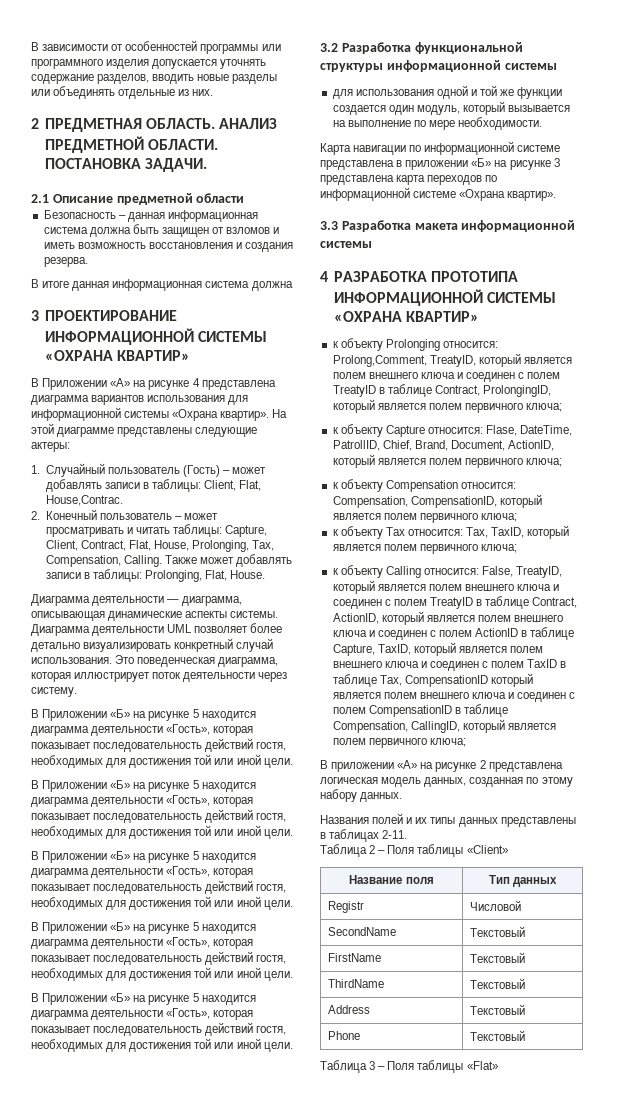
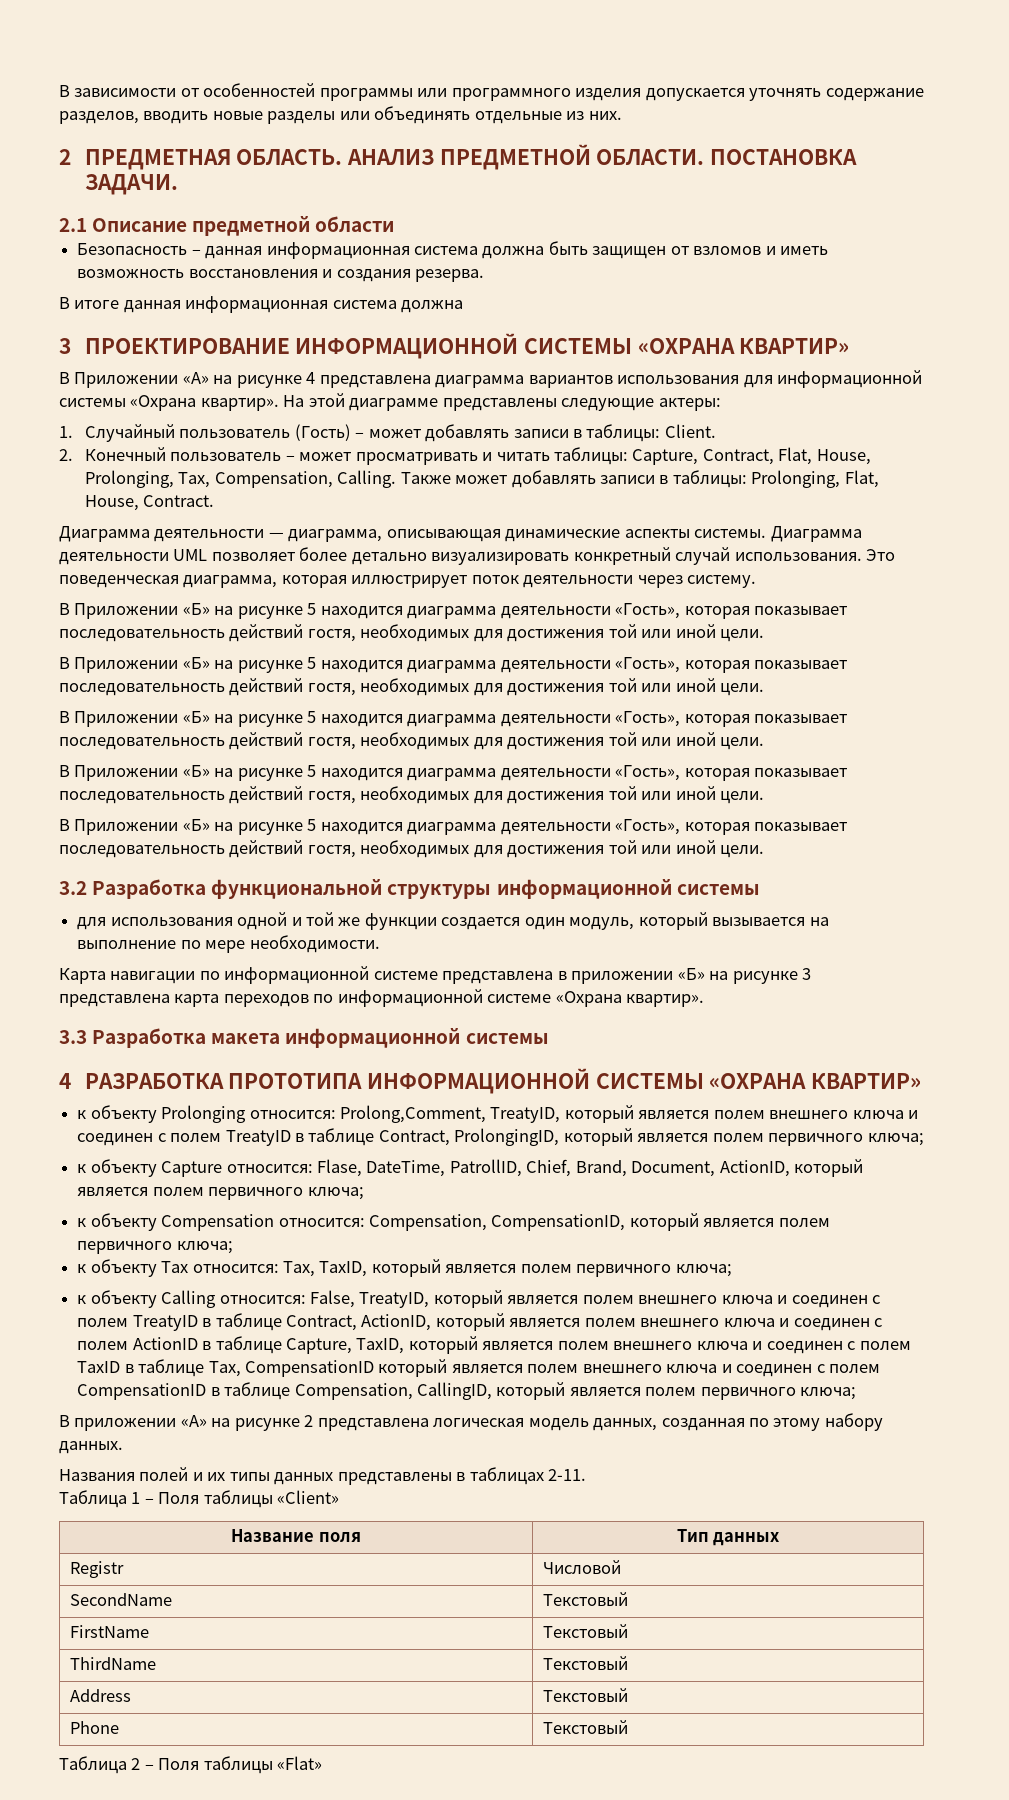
- 1. Случайный пользователь (Гость) – может добавлять записи в таблицы: Client, Flat, House,Contrac.
+ 1. Случайный пользователь (Гость) – может добавлять записи в таблицы: Client.
- 2. Конечный пользователь – может просматривать и читать таблицы: Capture, Client, Contract, Flat, House, Prolonging, Tax, Compensation, Calling.
+ 2. Конечный пользователь – может просматривать и читать таблицы: Capture, Contract, Flat, House, Prolonging, Tax, Compensation, Calling.
- Также может добавлять записи в таблицы: Prolonging, Flat, House.
+ Также может добавлять записи в таблицы: Prolonging, Flat, House, Contract.
- Таблица 2 – Поля таблицы «Client»
+ Таблица 1 – Поля таблицы «Client»
- Таблица 3 – Поля таблицы «Flat»
+ Таблица 2 – Поля таблицы «Flat»

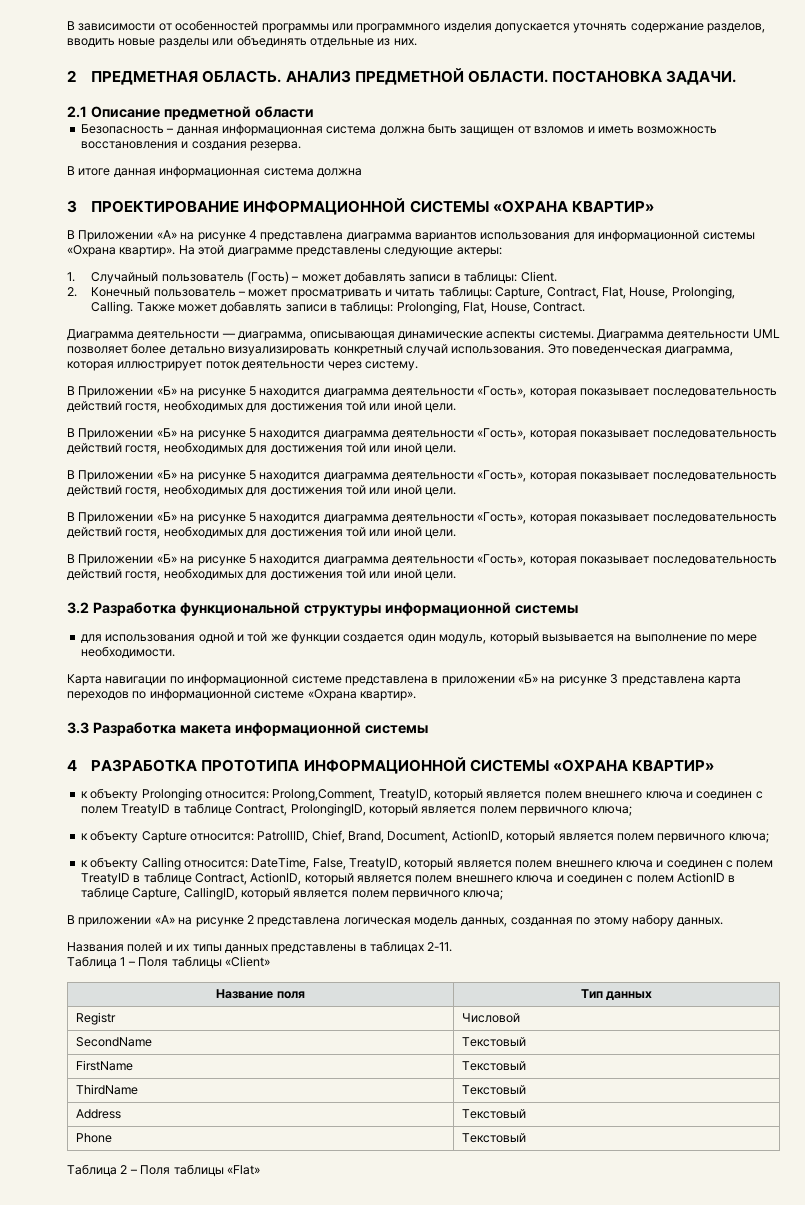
- 2. Конечный пользователь – может просматривать и читать таблицы: Capture, Contract, Flat, House, Prolonging, Tax, Compensation, Calling.
+ 2. Конечный пользователь – может просматривать и читать таблицы: Capture, Contract, Flat, House, Prolonging, Calling.
- к объекту Capture относится: Flase, DateTime, PatrollID, Chief, Brand, Document, ActionID, который является полем первичного ключа;
+ к объекту Capture относится: PatrollID, Chief, Brand, Document, ActionID, который является полем первичного ключа;
- к объекту Compensation относится: Compensation, CompensationID, который является полем первичного ключа;
- к объекту Tax относится: Tax, TaxID, который является полем первичного ключа;
- к объекту Calling относится: False, TreatyID, который является полем внешнего ключа и соединен с полем TreatyID в таблице Contract, ActionID, который является полем внешнего ключа и соединен с полем ActionID в таблице Capture, TaxID, который является полем внешнего ключа и соединен с полем TaxID в таблице Tax, CompensationID который является полем внешнего ключа и соединен с полем CompensationID в таблице Compensation, CallingID, который является полем первичного ключа;
+ к объекту Calling относится: DateTime, False, TreatyID, который является полем внешнего ключа и соединен с полем TreatyID в таблице Contract, ActionID, который является полем внешнего ключа и соединен с полем ActionID в таблице Capture, CallingID, который является полем первичного ключа;

